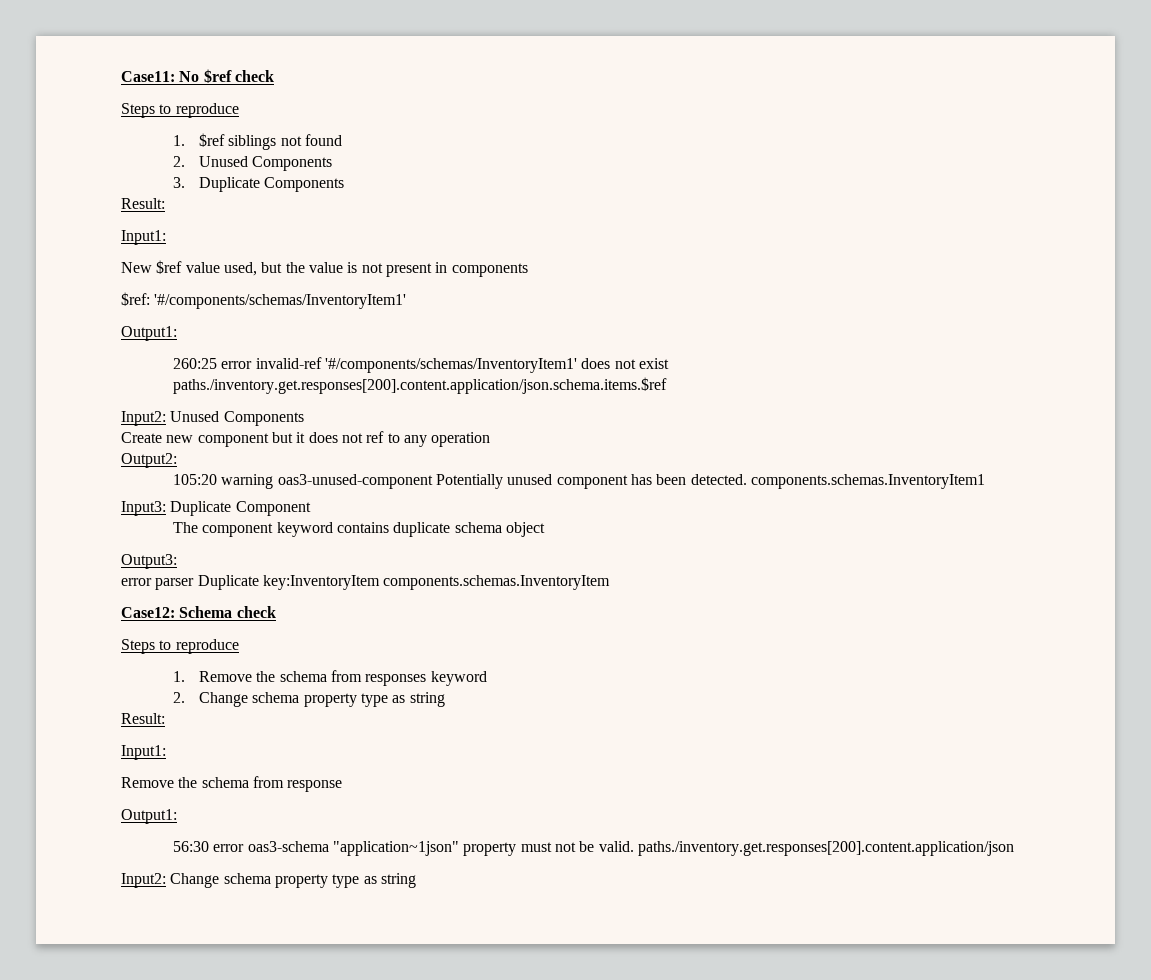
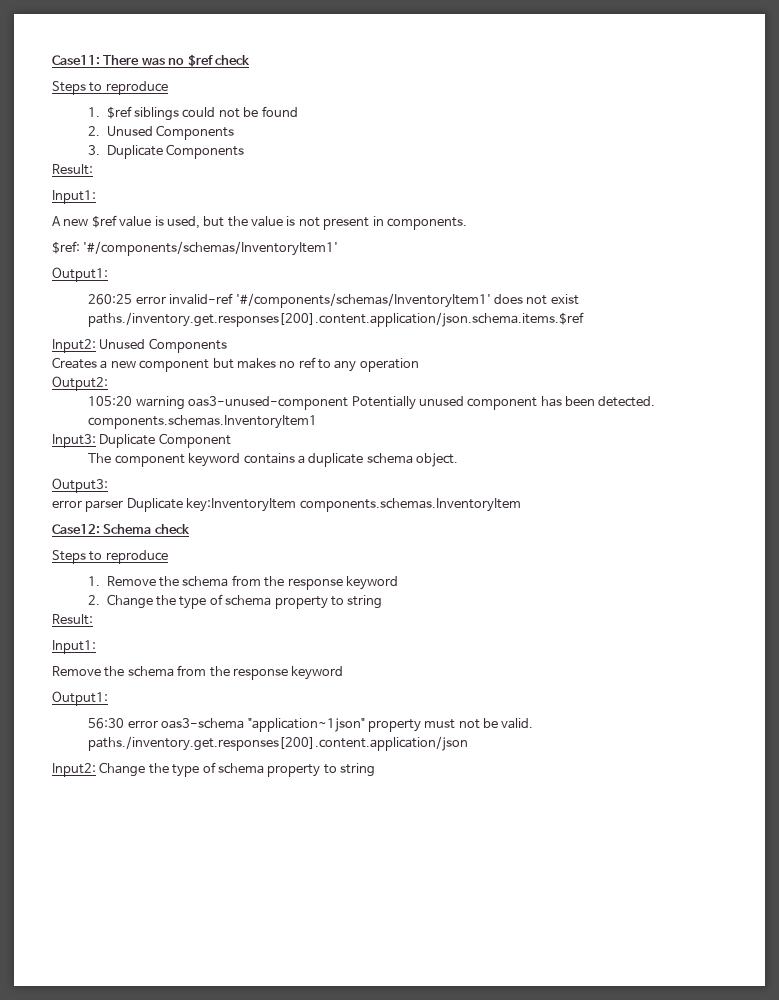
- Case11: No $ref check
+ Case11: There was no $ref check
- 1. $ref siblings not found
+ 1. $ref siblings could not be found
- New $ref value used, but the value is not present in components
+ A new $ref value is used, but the value is not present in components.
- Create new component but it does not ref to any operation
+ Creates a new component but makes no ref to any operation
- The component keyword contains duplicate schema object
+ The component keyword contains a duplicate schema object.
- 1. Remove the schema from responses keyword
+ 1. Remove the schema from the response keyword
- 2. Change schema property type as string
+ 2. Change the type of schema property to string
  Result:
  Input1:
- Remove the schema from response
+ Remove the schema from the response keyword
- Input2: Change schema property type as string
+ Input2: Change the type of schema property to string

